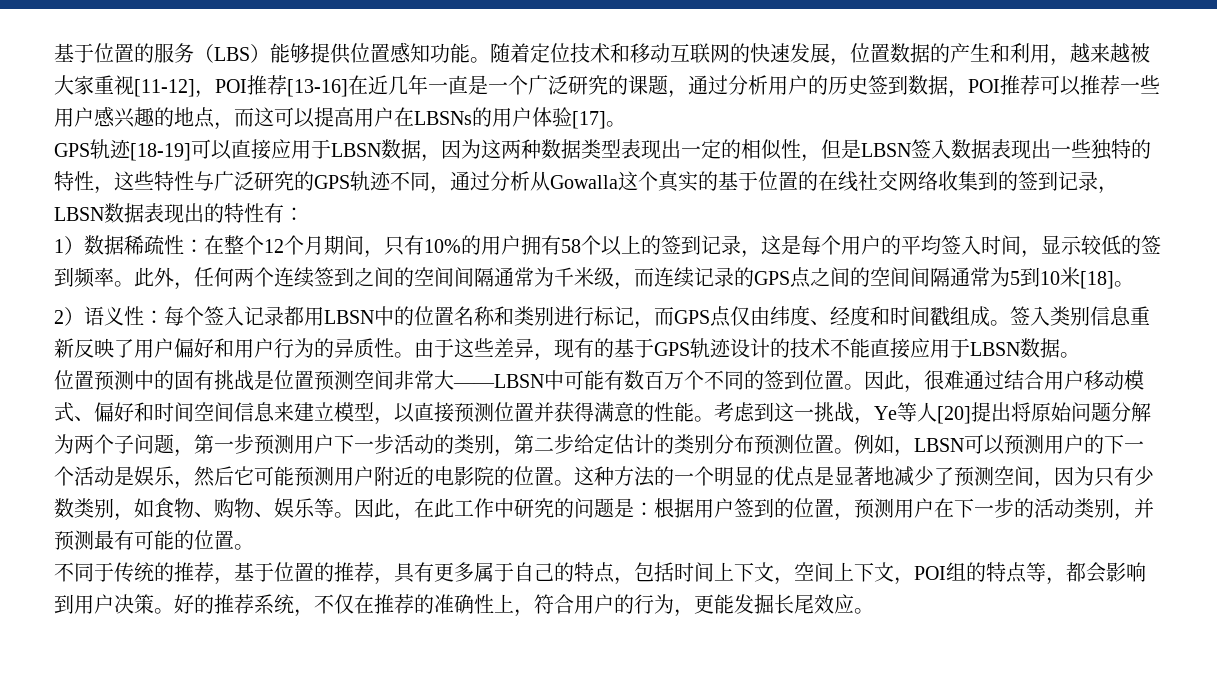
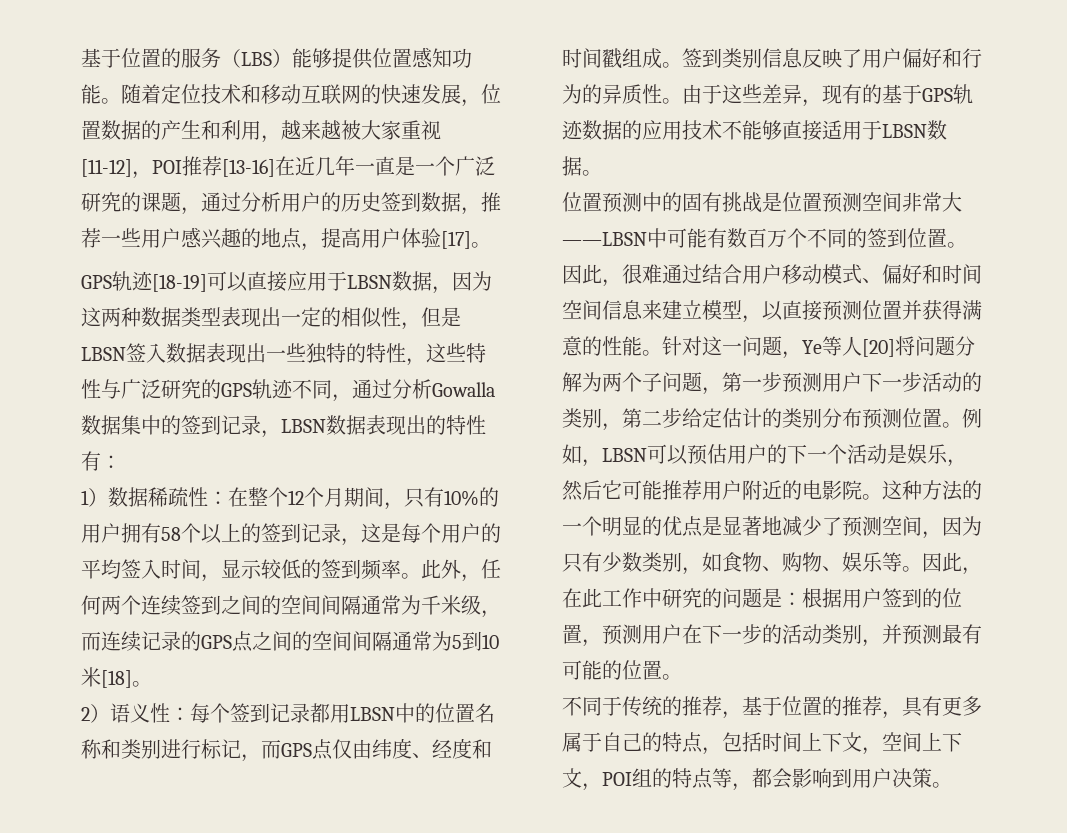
- 随着定位技术和移动互联网的快速发展，位置数据的产生和利用，越来越被大家重视[11-12]，POI推荐[13-16]在近几年一直是一个广泛研究的课题，通过分析用户的历史签到数据，POI推荐可以推荐一些用户感兴趣的地点，而这可以提高用户在LBSNs的用户体验[17]。
+ 随着定位技术和移动互联网的快速发展，位置数据的产生和利用，越来越被大家重视[11-12]，POI推荐[13-16]在近几年一直是一个广泛研究的课题，通过分析用户的历史签到数据，推荐一些用户感兴趣的地点，提高用户体验[17]。
- GPS轨迹[18-19]可以直接应用于LBSN数据，因为这两种数据类型表现出一定的相似性，但是LBSN签入数据表现出一些独特的特性，这些特性与广泛研究的GPS轨迹不同，通过分析从Gowalla这个真实的基于位置的在线社交网络收集到的签到记录，LBSN数据表现出的特性有：
+ GPS轨迹[18-19]可以直接应用于LBSN数据，因为这两种数据类型表现出一定的相似性，但是LBSN签入数据表现出一些独特的特性，这些特性与广泛研究的GPS轨迹不同，通过分析Gowalla数据集中的签到记录，LBSN数据表现出的特性有：
- 2）语义性：每个签入记录都用LBSN中的位置名称和类别进行标记，而GPS点仅由纬度、经度和时间戳组成。
+ 2）语义性：每个签到记录都用LBSN中的位置名称和类别进行标记，而GPS点仅由纬度、经度和时间戳组成。
- 签入类别信息重新反映了用户偏好和用户行为的异质性。
+ 签到类别信息反映了用户偏好和行为的异质性。
- 由于这些差异，现有的基于GPS轨迹设计的技术不能直接应用于LBSN数据。
+ 由于这些差异，现有的基于GPS轨迹数据的应用技术不能够直接适用于LBSN数据。
- 考虑到这一挑战，Ye等人[20]提出将原始问题分解为两个子问题，第一步预测用户下一步活动的类别，第二步给定估计的类别分布预测位置。
+ 针对这一问题，Ye等人[20]将问题分解为两个子问题，第一步预测用户下一步活动的类别，第二步给定估计的类别分布预测位置。
- 例如，LBSN可以预测用户的下一个活动是娱乐，然后它可能预测用户附近的电影院的位置。
+ 例如，LBSN可以预估用户的下一个活动是娱乐，然后它可能推荐用户附近的电影院。
- 好的推荐系统，不仅在推荐的准确性上，符合用户的行为，更能发掘长尾效应。

